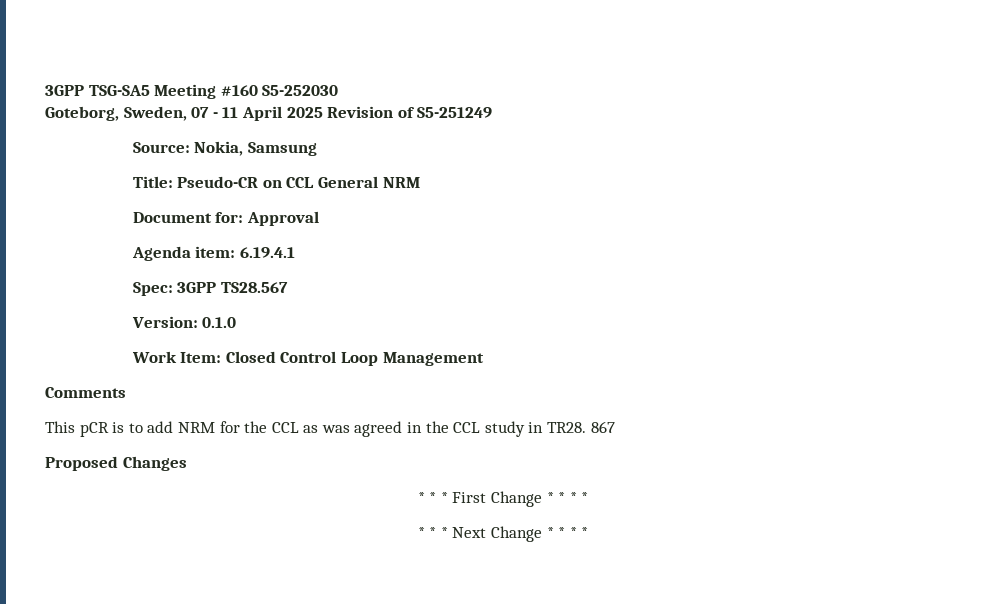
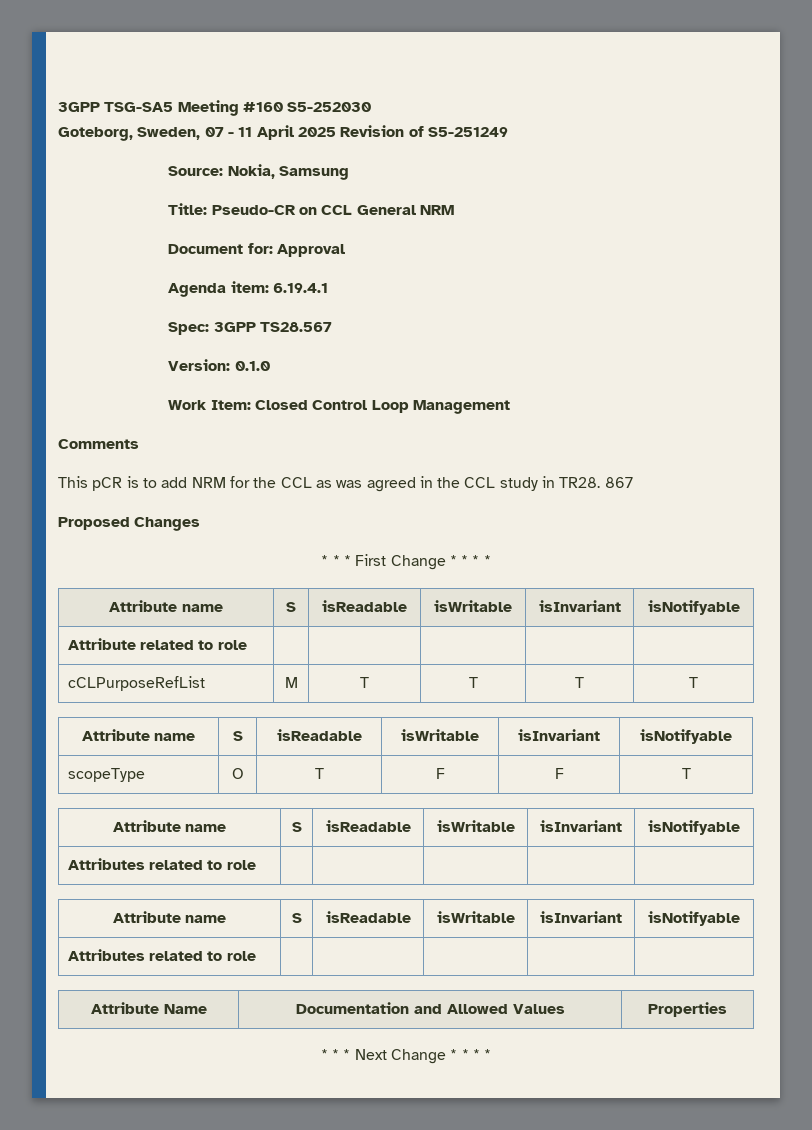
  * * * First Change * * * *
+ Attribute name | S | isReadable | isWritable | isInvariant | isNotifyable
+ Attribute related to role | | | | |
+ cCLPurposeRefList | M | T | T | T | T
+ Attribute name | S | isReadable | isWritable | isInvariant | isNotifyable
+ scopeType | O | T | F | F | T
+ Attribute name | S | isReadable | isWritable | isInvariant | isNotifyable
+ Attributes related to role | | | | |
+ Attribute name | S | isReadable | isWritable | isInvariant | isNotifyable
+ Attributes related to role | | | | |
+ Attribute Name | Documentation and Allowed Values | Properties

